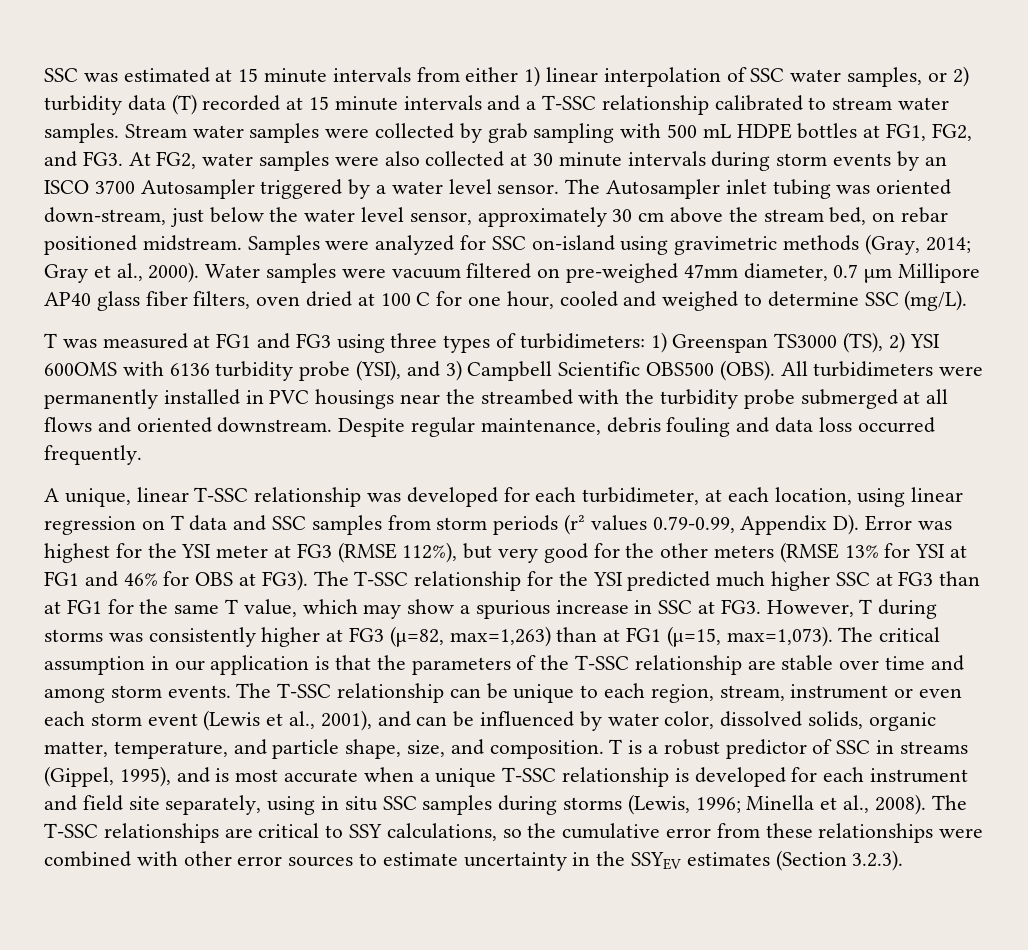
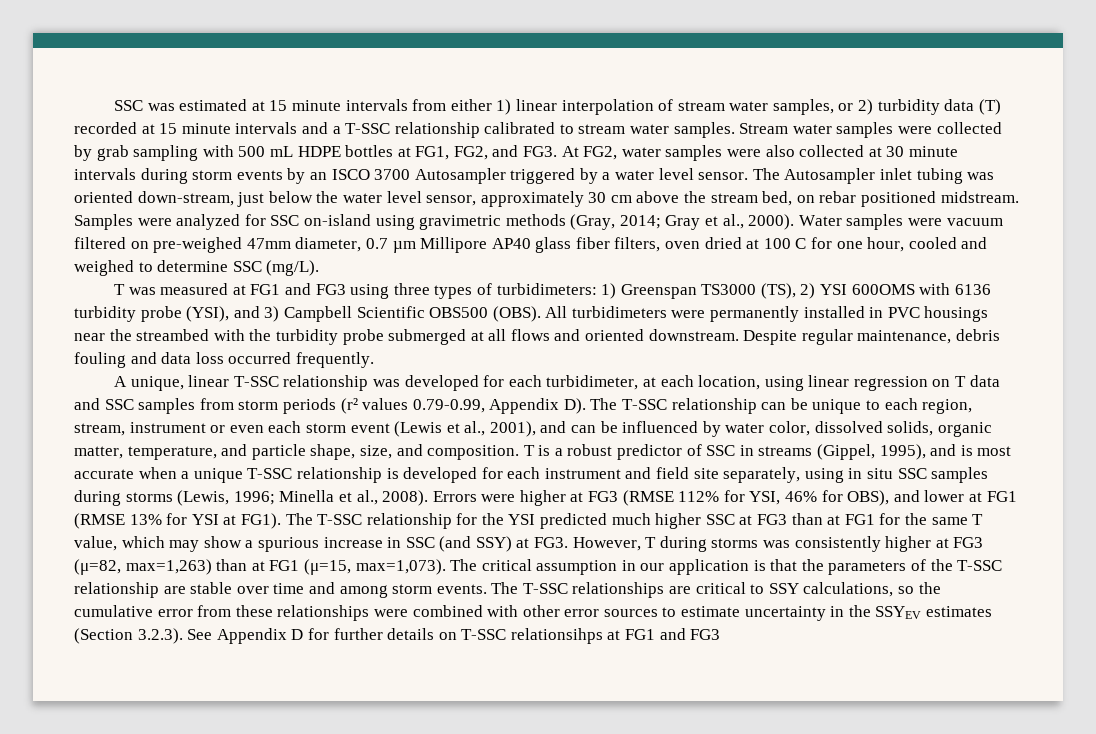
- SSC was estimated at 15 minute intervals from either 1) linear interpolation of SSC water samples, or 2) turbidity data (T) recorded at 15 minute intervals and a T-SSC relationship calibrated to stream water samples.
+ SSC was estimated at 15 minute intervals from either 1) linear interpolation of stream water samples, or 2) turbidity data (T) recorded at 15 minute intervals and a T-SSC relationship calibrated to stream water samples.
- A unique, linear T-SSC relationship was developed for each turbidimeter, at each location, using linear regression on T data and SSC samples from storm periods (r² values 0.79-0.99, Appendix D). Error was highest for the YSI meter at FG3 (RMSE 112%), but very good for the other meters (RMSE 13% for YSI at FG1 and 46% for OBS at FG3). The T-SSC relationship for the YSI predicted much higher SSC at FG3 than at FG1 for the same T value, which may show a spurious increase in SSC at FG3. However, T during storms was consistently higher at FG3 (μ=82, max=1,263) than at FG1 (μ=15, max=1,073). The critical assumption in our application is that the parameters of the T-SSC relationship are stable over time and among storm events. The T-SSC relationship can be unique to each region, stream, instrument or even each storm event (Lewis et al., 2001), and can be influenced by water color, dissolved solids, organic matter, temperature, and particle shape, size, and composition.
+ A unique, linear T-SSC relationship was developed for each turbidimeter, at each location, using linear regression on T data and SSC samples from storm periods (r² values 0.79-0.99, Appendix D). The T-SSC relationship can be unique to each region, stream, instrument or even each storm event (Lewis et al., 2001), and can be influenced by water color, dissolved solids, organic matter, temperature, and particle shape, size, and composition.
+ Errors were higher at FG3 (RMSE 112% for YSI, 46% for OBS), and lower at FG1 (RMSE 13% for YSI at FG1). The T-SSC relationship for the YSI predicted much higher SSC at FG3 than at FG1 for the same T value, which may show a spurious increase in SSC (and SSY) at FG3. However, T during storms was consistently higher at FG3 (μ=82, max=1,263) than at FG1 (μ=15, max=1,073). The critical assumption in our application is that the parameters of the T-SSC relationship are stable over time and among storm events.
- The T-SSC relationships are critical to SSY calculations, so the cumulative error from these relationships were combined with other error sources to estimate uncertainty in the SSYEV estimates (Section 3.2.3).
+ The T-SSC relationships are critical to SSY calculations, so the cumulative error from these relationships were combined with other error sources to estimate uncertainty in the SSYEV estimates (Section 3.2.3). See Appendix D for further details on T-SSC relationsihps at FG1 and FG3

